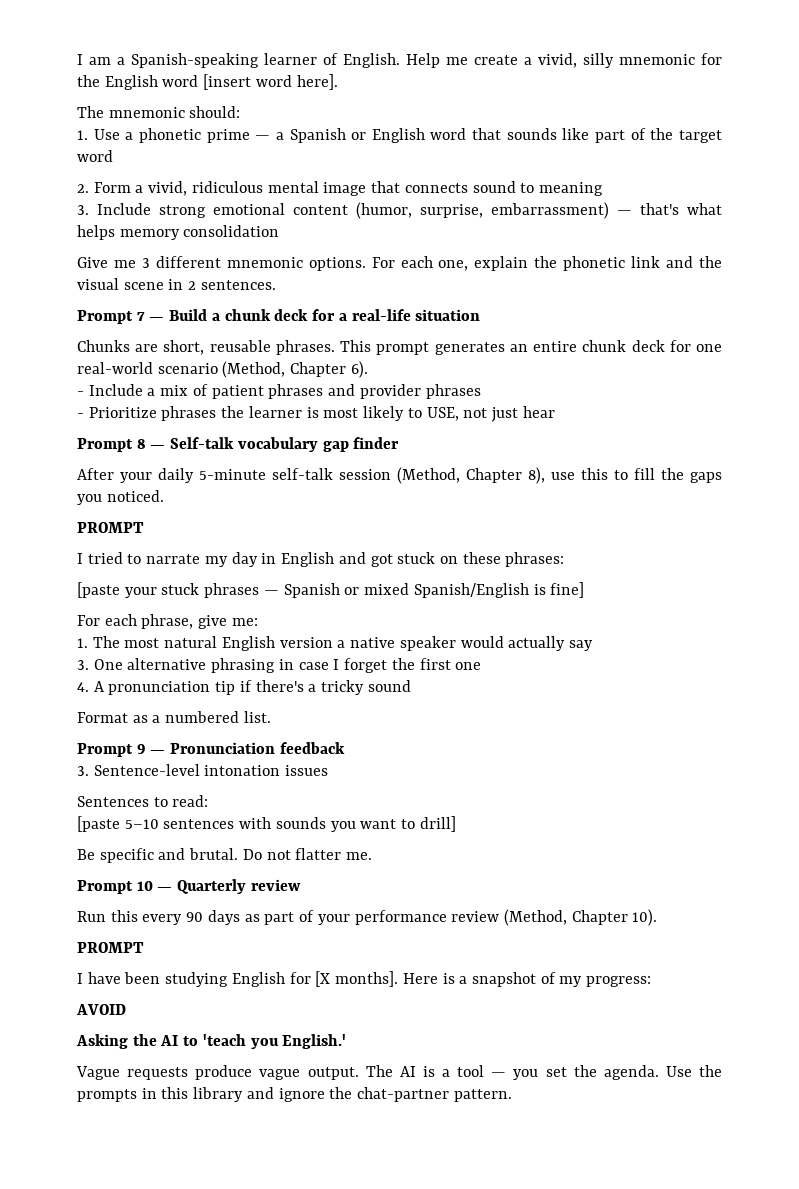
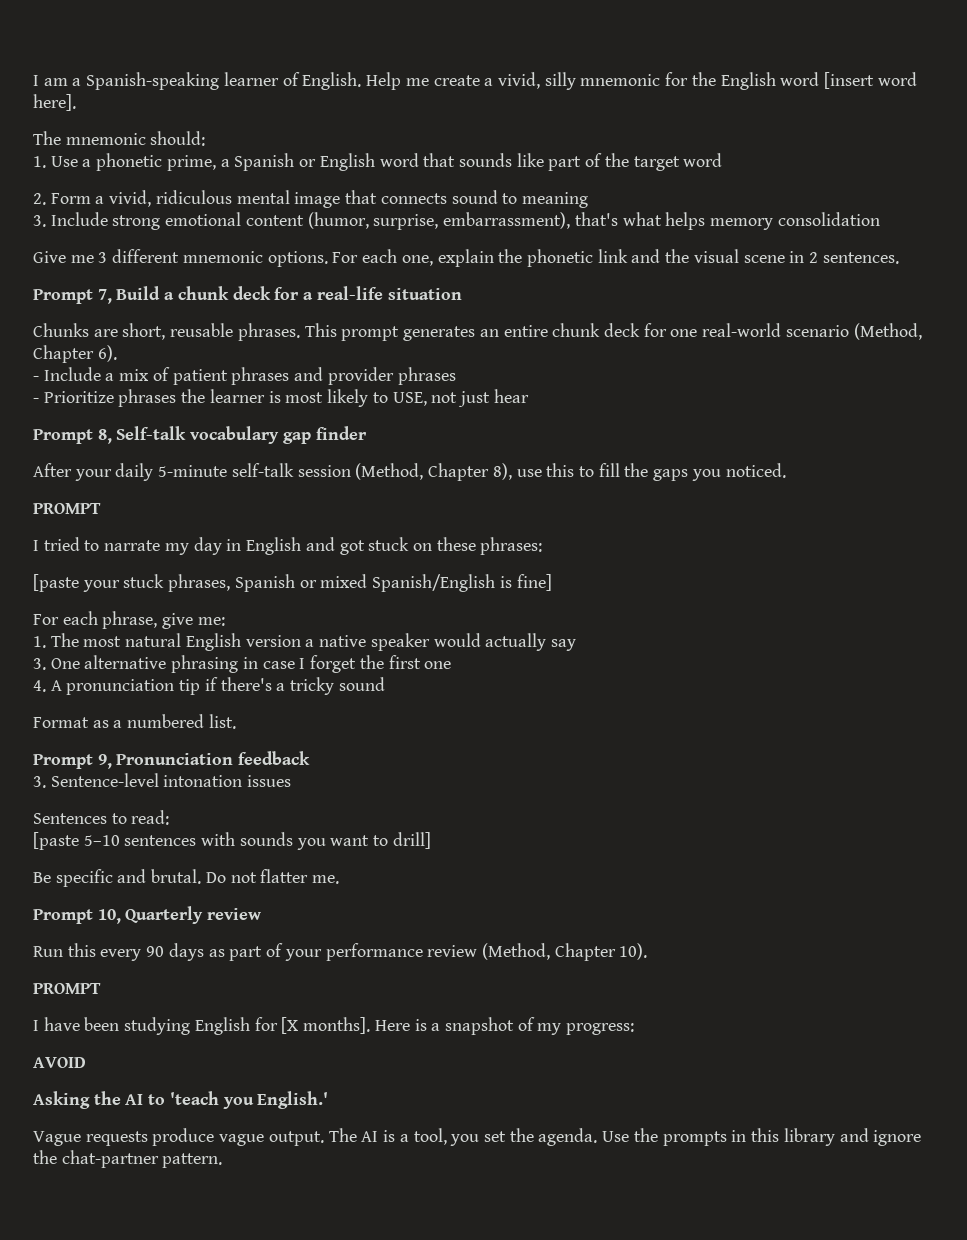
- 1. Use a phonetic prime — a Spanish or English word that sounds like part of the target word
+ 1. Use a phonetic prime, a Spanish or English word that sounds like part of the target word
- 3. Include strong emotional content (humor, surprise, embarrassment) — that's what helps memory consolidation
+ 3. Include strong emotional content (humor, surprise, embarrassment), that's what helps memory consolidation
- Prompt 7 — Build a chunk deck for a real-life situation
+ Prompt 7, Build a chunk deck for a real-life situation
- Prompt 8 — Self-talk vocabulary gap finder
+ Prompt 8, Self-talk vocabulary gap finder
- [paste your stuck phrases — Spanish or mixed Spanish/English is fine]
+ [paste your stuck phrases, Spanish or mixed Spanish/English is fine]
- Prompt 9 — Pronunciation feedback
+ Prompt 9, Pronunciation feedback
- Prompt 10 — Quarterly review
+ Prompt 10, Quarterly review
- The AI is a tool — you set the agenda.
+ The AI is a tool, you set the agenda.

